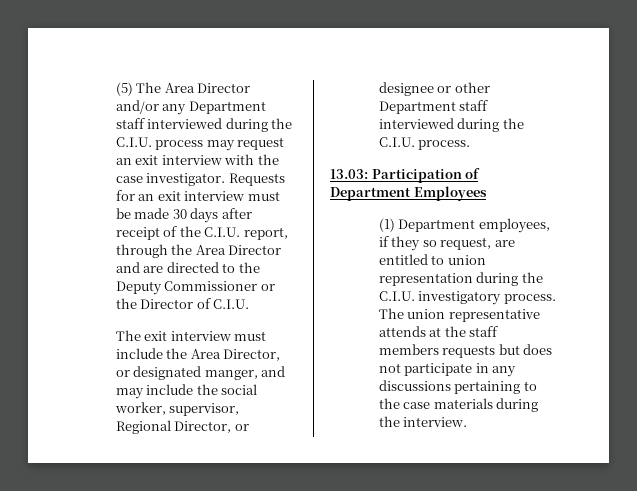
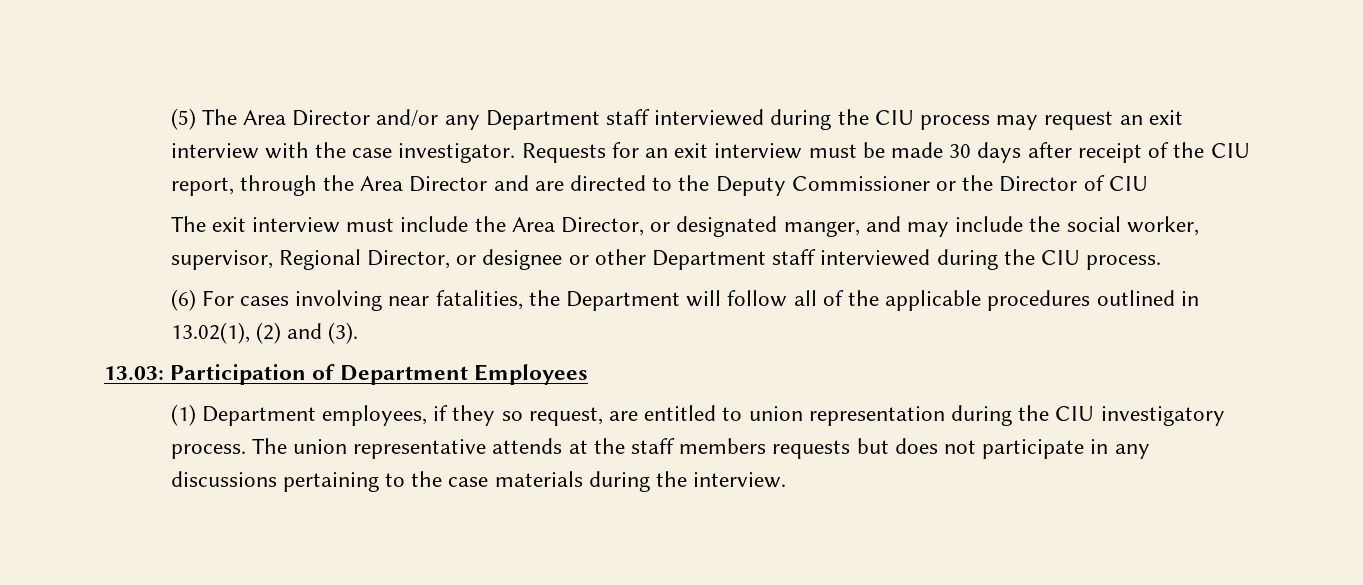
- (5) The Area Director and/or any Department staff interviewed during the C.I.U. process may request an exit interview with the case investigator.
+ (5) The Area Director and/or any Department staff interviewed during the CIU process may request an exit interview with the case investigator.
- Requests for an exit interview must be made 30 days after receipt of the C.I.U. report, through the Area Director and are directed to the Deputy Commissioner or the Director of C.I.U.
+ Requests for an exit interview must be made 30 days after receipt of the CIU report, through the Area Director and are directed to the Deputy Commissioner or the Director of CIU
- The exit interview must include the Area Director, or designated manger, and may include the social worker, supervisor, Regional Director, or designee or other Department staff interviewed during the C.I.U. process.
+ The exit interview must include the Area Director, or designated manger, and may include the social worker, supervisor, Regional Director, or designee or other Department staff interviewed during the CIU process.
+ (6) For cases involving near fatalities, the Department will follow all of the applicable procedures outlined in 13.02(1), (2) and (3).
- (1) Department employees, if they so request, are entitled to union representation during the C.I.U. investigatory process.
+ (1) Department employees, if they so request, are entitled to union representation during the CIU investigatory process.

